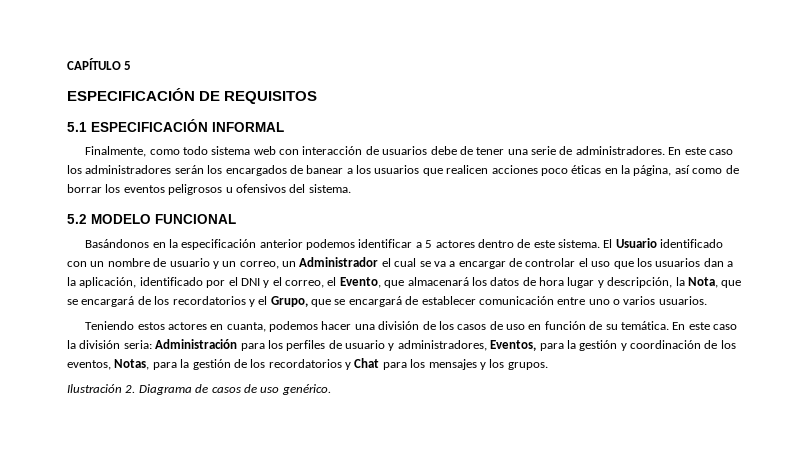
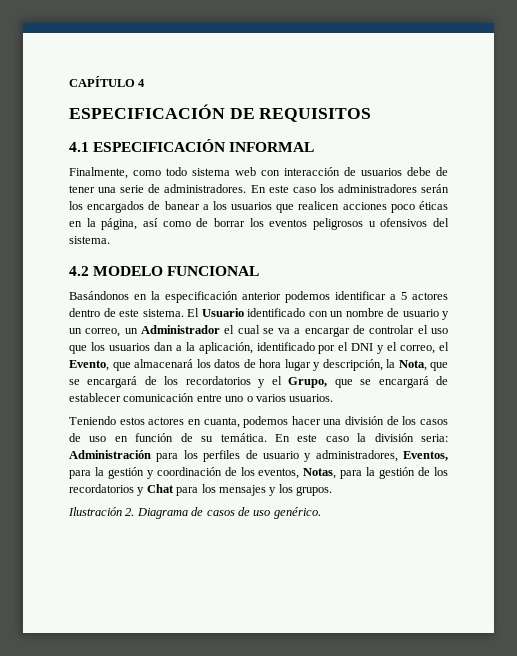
- CAPÍTULO 5
+ CAPÍTULO 4
- 5.1 ESPECIFICACIÓN INFORMAL
+ 4.1 ESPECIFICACIÓN INFORMAL
- 5.2 MODELO FUNCIONAL
+ 4.2 MODELO FUNCIONAL

